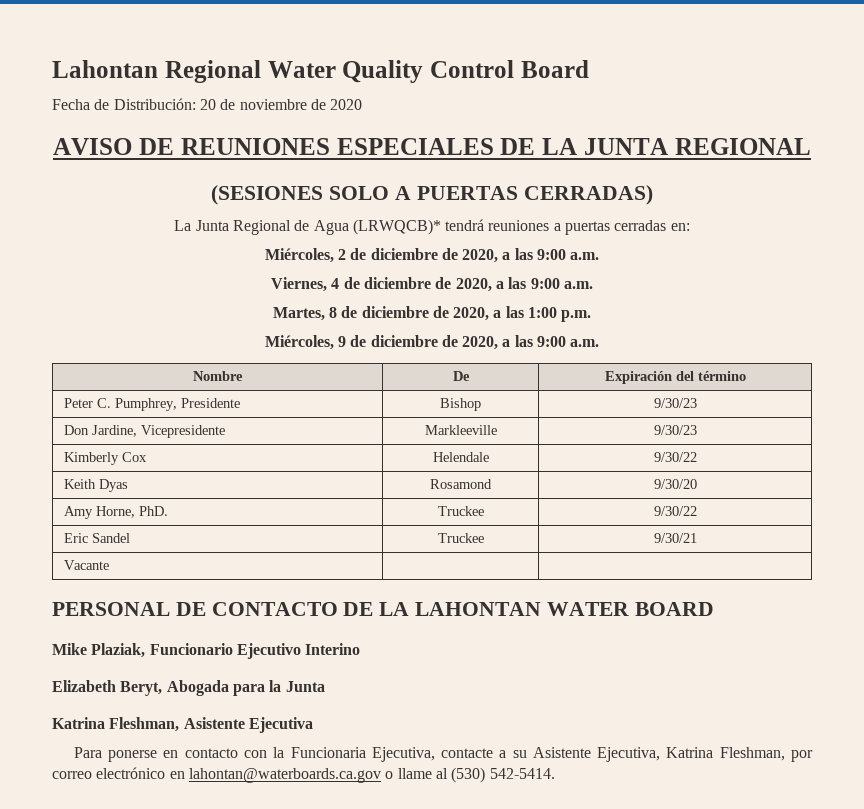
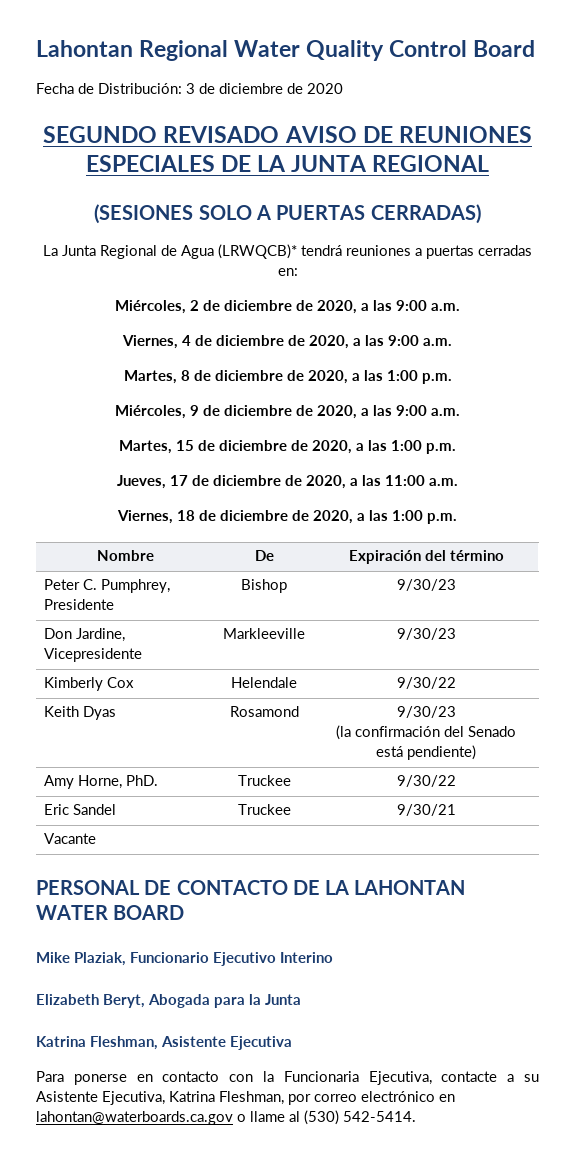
- Fecha de Distribución: 20 de noviembre de 2020
+ Fecha de Distribución: 3 de diciembre de 2020
- AVISO DE REUNIONES ESPECIALES DE LA JUNTA REGIONAL
+ SEGUNDO REVISADO AVISO DE REUNIONES ESPECIALES DE LA JUNTA REGIONAL
+ Martes, 15 de diciembre de 2020, a las 1:00 p.m.
+ Jueves, 17 de diciembre de 2020, a las 11:00 a.m.
+ Viernes, 18 de diciembre de 2020, a las 1:00 p.m.
- Keith Dyas | Rosamond | 9/30/20
+ Keith Dyas | Rosamond | 9/30/23
+ (la confirmación del Senado está pendiente)

